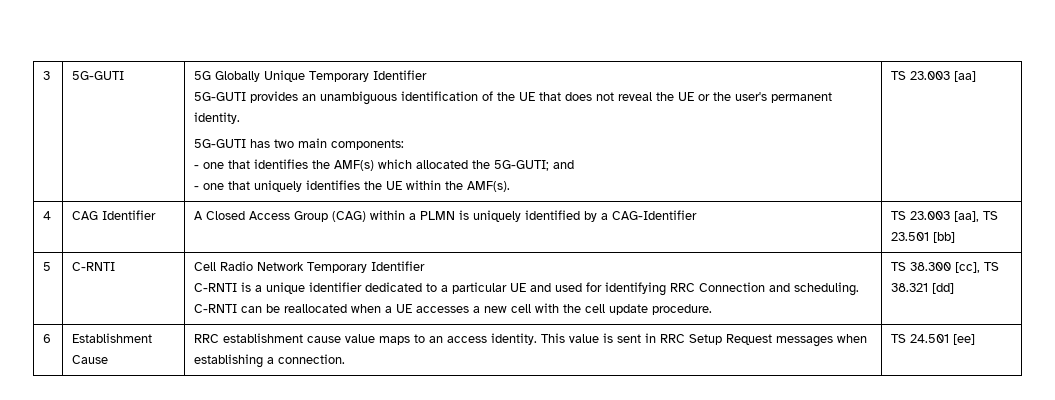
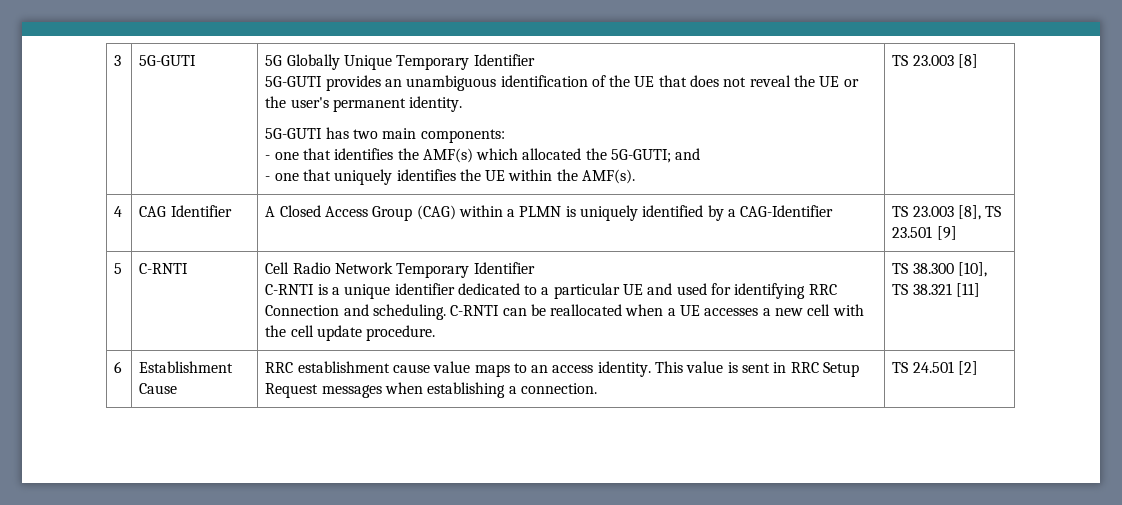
- TS 23.003 [aa]
+ TS 23.003 [8]
- 4 | CAG Identifier | A Closed Access Group (CAG) within a PLMN is uniquely identified by a CAG-Identifier | TS 23.003 [aa], TS 23.501 [bb]
+ 4 | CAG Identifier | A Closed Access Group (CAG) within a PLMN is uniquely identified by a CAG-Identifier | TS 23.003 [8], TS 23.501 [9]
- TS 38.300 [cc], TS 38.321 [dd]
+ TS 38.300 [10], TS 38.321 [11]
- 6 | Establishment Cause | RRC establishment cause value maps to an access identity. This value is sent in RRC Setup Request messages when establishing a connection. | TS 24.501 [ee]
+ 6 | Establishment Cause | RRC establishment cause value maps to an access identity. This value is sent in RRC Setup Request messages when establishing a connection. | TS 24.501 [2]

